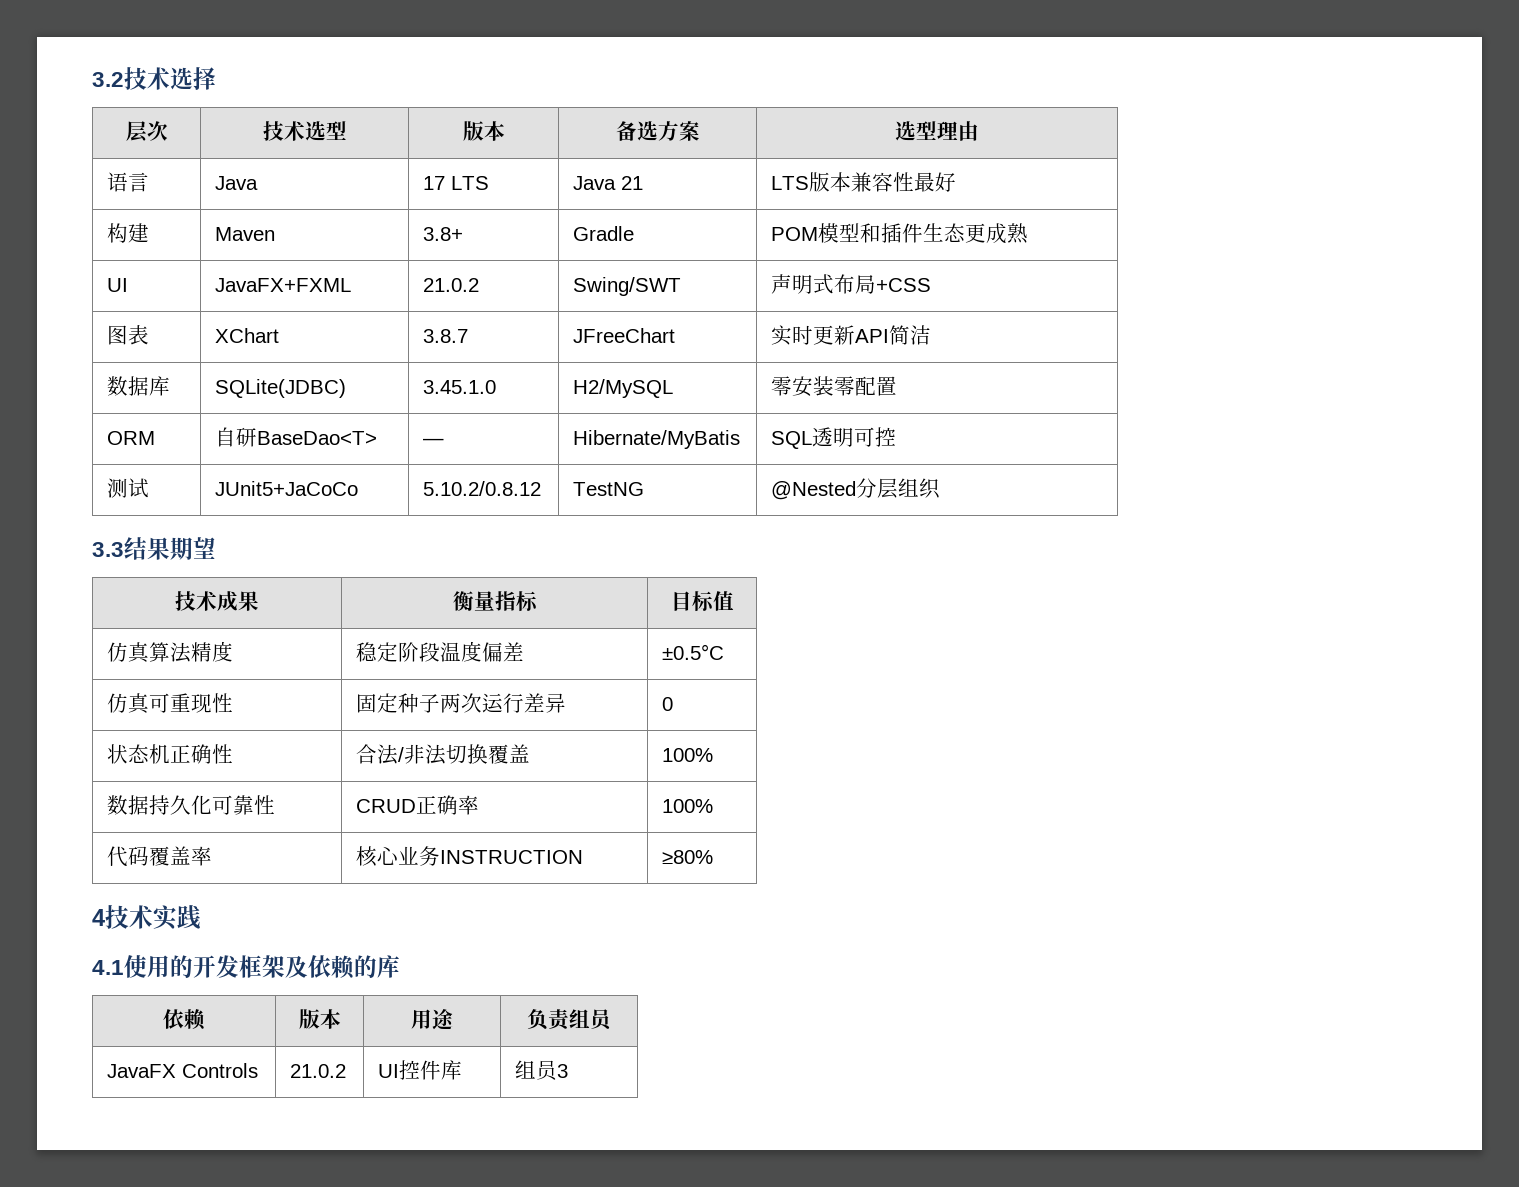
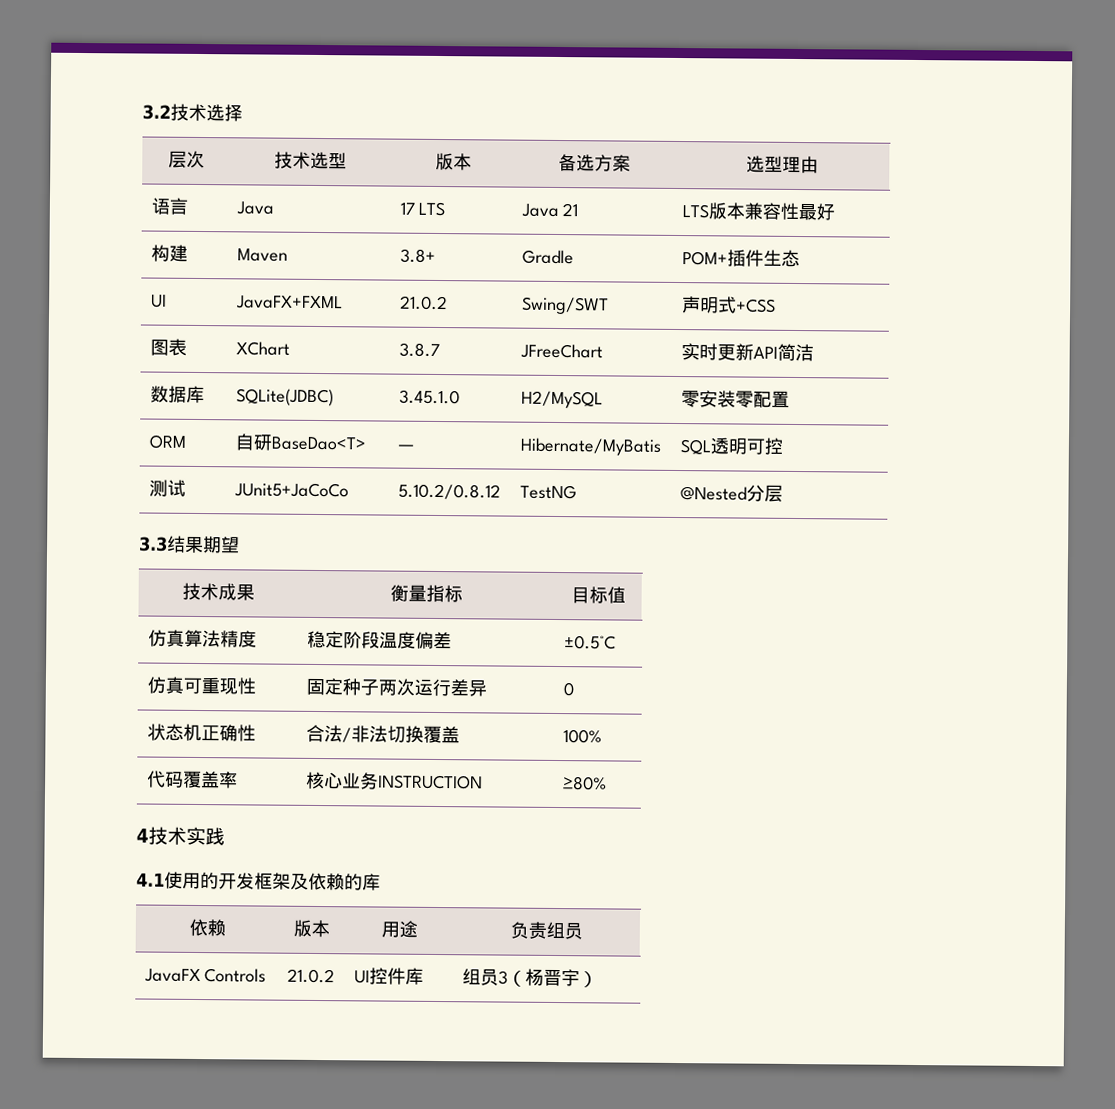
- 构建 | Maven | 3.8+ | Gradle | POM模型和插件生态更成熟
+ 构建 | Maven | 3.8+ | Gradle | POM+插件生态
- UI | JavaFX+FXML | 21.0.2 | Swing/SWT | 声明式布局+CSS
+ UI | JavaFX+FXML | 21.0.2 | Swing/SWT | 声明式+CSS
- 测试 | JUnit5+JaCoCo | 5.10.2/0.8.12 | TestNG | @Nested分层组织
+ 测试 | JUnit5+JaCoCo | 5.10.2/0.8.12 | TestNG | @Nested分层
- 数据持久化可靠性 | CRUD正确率 | 100%
- JavaFX Controls | 21.0.2 | UI控件库 | 组员3
+ JavaFX Controls | 21.0.2 | UI控件库 | 组员3（杨晋宇）

